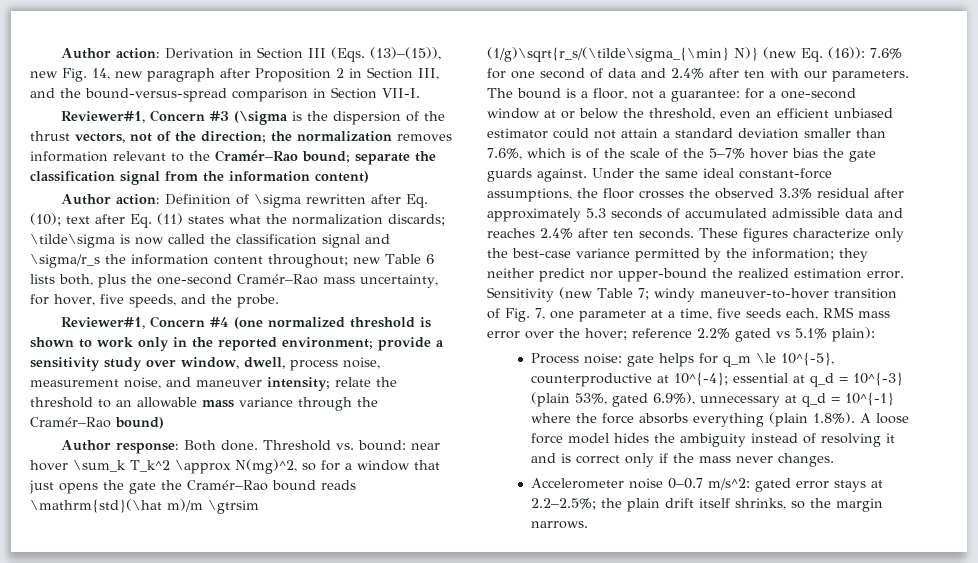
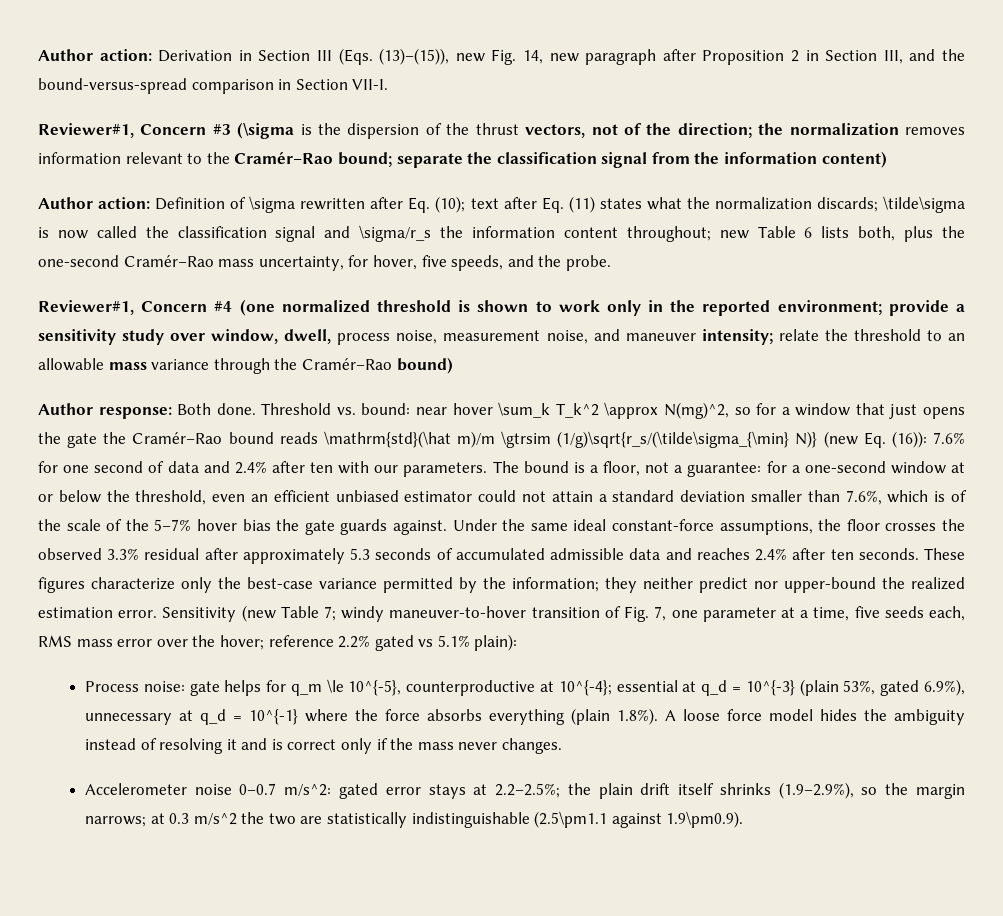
- Accelerometer noise 0–0.7 m/s^2: gated error stays at 2.2–2.5%; the plain drift itself shrinks, so the margin narrows.
+ Accelerometer noise 0–0.7 m/s^2: gated error stays at 2.2–2.5%; the plain drift itself shrinks (1.9–2.9%), so the margin narrows; at 0.3 m/s^2 the two are statistically indistinguishable (2.5\pm1.1 against 1.9\pm0.9).

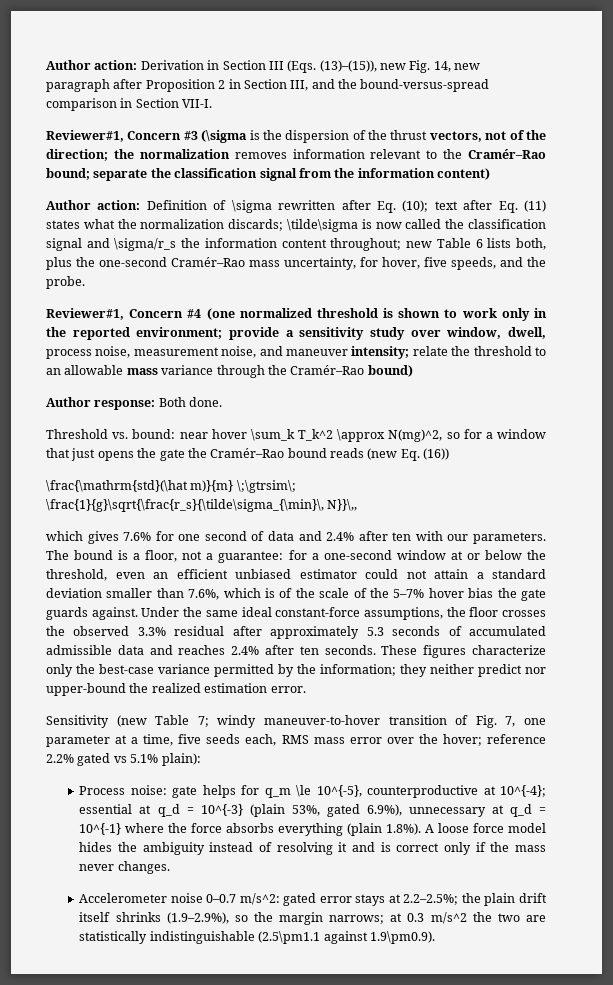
- Author response: Both done. Threshold vs. bound: near hover \sum_k T_k^2 \approx N(mg)^2, so for a window that just opens the gate the Cramér–Rao bound reads \mathrm{std}(\hat m)/m \gtrsim (1/g)\sqrt{r_s/(\tilde\sigma_{\min} N)} (new Eq. (16)): 7.6% for one second of data and 2.4% after ten with our parameters.
+ Author response: Both done.
+ Threshold vs. bound: near hover \sum_k T_k^2 \approx N(mg)^2, so for a window that just opens the gate the Cramér–Rao bound reads (new Eq. (16))
+ \frac{\mathrm{std}(\hat m)}{m} \;\gtrsim\; \frac{1}{g}\sqrt{\frac{r_s}{\tilde\sigma_{\min}\, N}}\,,
+ which gives 7.6% for one second of data and 2.4% after ten with our parameters.
- These figures characterize only the best-case variance permitted by the information; they neither predict nor upper-bound the realized estimation error. Sensitivity (new Table 7; windy maneuver-to-hover transition of Fig. 7, one parameter at a time, five seeds each, RMS mass error over the hover; reference 2.2% gated vs 5.1% plain):
+ These figures characterize only the best-case variance permitted by the information; they neither predict nor upper-bound the realized estimation error.
+ Sensitivity (new Table 7; windy maneuver-to-hover transition of Fig. 7, one parameter at a time, five seeds each, RMS mass error over the hover; reference 2.2% gated vs 5.1% plain):

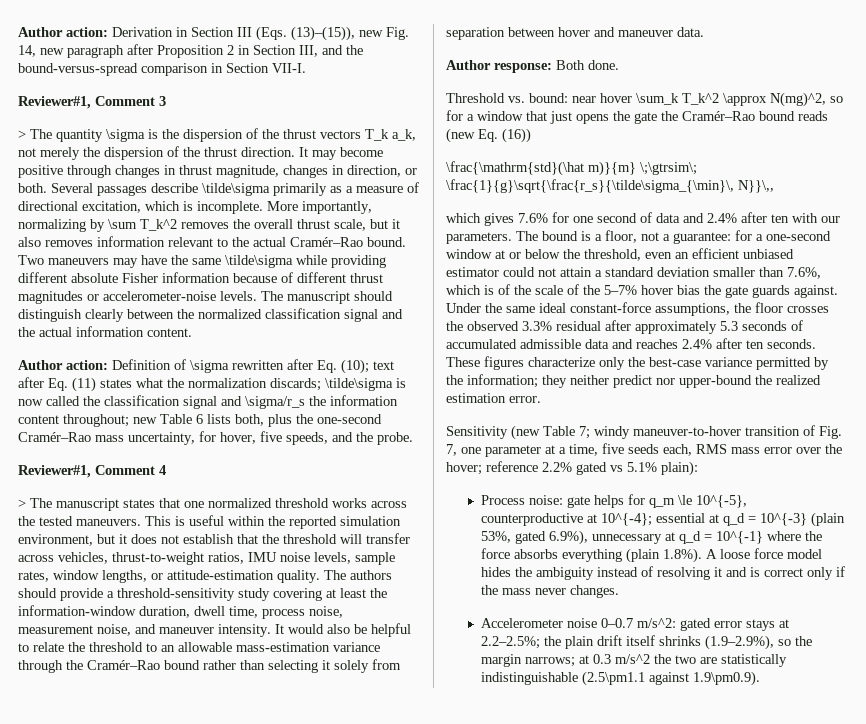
- Reviewer#1, Concern #3 (\sigma is the dispersion of the thrust vectors, not of the direction; the normalization removes information relevant to the Cramér–Rao bound; separate the classification signal from the information content)
+ Reviewer#1, Comment 3
+ > The quantity \sigma is the dispersion of the thrust vectors T_k a_k, not merely the dispersion of the thrust direction. It may become positive through changes in thrust magnitude, changes in direction, or both. Several passages describe \tilde\sigma primarily as a measure of directional excitation, which is incomplete. More importantly, normalizing by \sum T_k^2 removes the overall thrust scale, but it also removes information relevant to the actual Cramér–Rao bound. Two maneuvers may have the same \tilde\sigma while providing different absolute Fisher information because of different thrust magnitudes or accelerometer-noise levels. The manuscript should distinguish clearly between the normalized classification signal and the actual information content.
- Reviewer#1, Concern #4 (one normalized threshold is shown to work only in the reported environment; provide a sensitivity study over window, dwell, process noise, measurement noise, and maneuver intensity; relate the threshold to an allowable mass variance through the Cramér–Rao bound)
+ Reviewer#1, Comment 4
+ > The manuscript states that one normalized threshold works across the tested maneuvers. This is useful within the reported simulation environment, but it does not establish that the threshold will transfer across vehicles, thrust-to-weight ratios, IMU noise levels, sample rates, window lengths, or attitude-estimation quality. The authors should provide a threshold-sensitivity study covering at least the information-window duration, dwell time, process noise, measurement noise, and maneuver intensity. It would also be helpful to relate the threshold to an allowable mass-estimation variance through the Cramér–Rao bound rather than selecting it solely from separation between hover and maneuver data.

